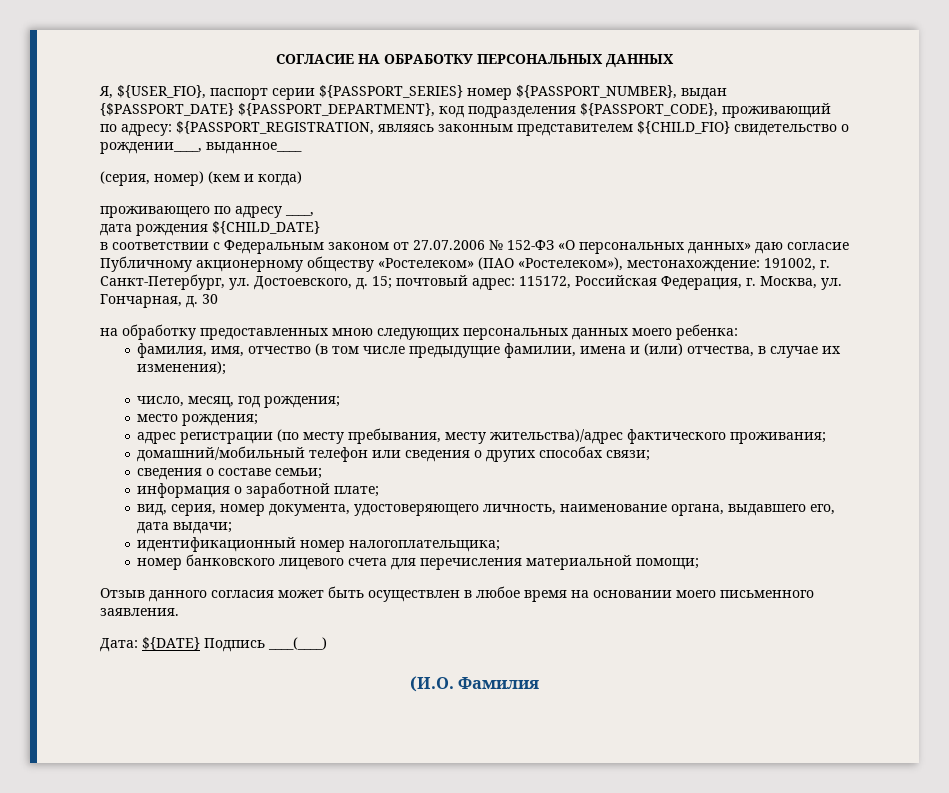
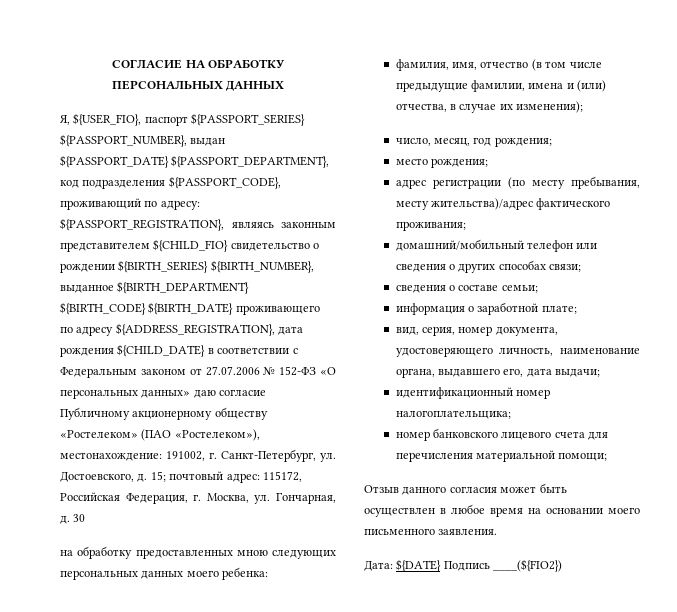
- Я, ${USER_FIO}, паспорт серии ${PASSPORT_SERIES} номер ${PASSPORT_NUMBER}, выдан {$PASSPORT_DATE} ${PASSPORT_DEPARTMENT}, код подразделения ${PASSPORT_CODE}, проживающий по адресу: ${PASSPORT_REGISTRATION, являясь законным представителем ${CHILD_FIO} cвидетельство о рождении____, выданное____
- (серия, номер) (кем и когда)
- проживающего по адресу ____,
- дата рождения ${CHILD_DATE}
- в соответствии с Федеральным законом от 27.07.2006 № 152-ФЗ «О персональных данных» даю согласие Публичному акционерному обществу «Ростелеком» (ПАО «Ростелеком»), местонахождение: 191002, г. Санкт-Петербург, ул. Достоевского, д.
+ Я, ${USER_FIO}, паспорт ${PASSPORT_SERIES} ${PASSPORT_NUMBER}, выдан ${PASSPORT_DATE} ${PASSPORT_DEPARTMENT}, код подразделения ${PASSPORT_CODE}, проживающий по адресу: ${PASSPORT_REGISTRATION}, являясь законным представителем ${CHILD_FIO} cвидетельство о рождении ${BIRTH_SERIES} ${BIRTH_NUMBER}, выданное ${BIRTH_DEPARTMENT} ${BIRTH_CODE} ${BIRTH_DATE} проживающего по адресу ${ADDRESS_REGISTRATION}, дата рождения ${CHILD_DATE} в соответствии с Федеральным законом от 27.07.2006 № 152-ФЗ «О персональных данных» даю согласие Публичному акционерному обществу «Ростелеком» (ПАО «Ростелеком»), местонахождение: 191002, г. Санкт-Петербург, ул. Достоевского, д.
- Дата: ${DATE} Подпись ____(____)
- (И.О. Фамилия
+ Дата: ${DATE} Подпись ____(${FIO2})

